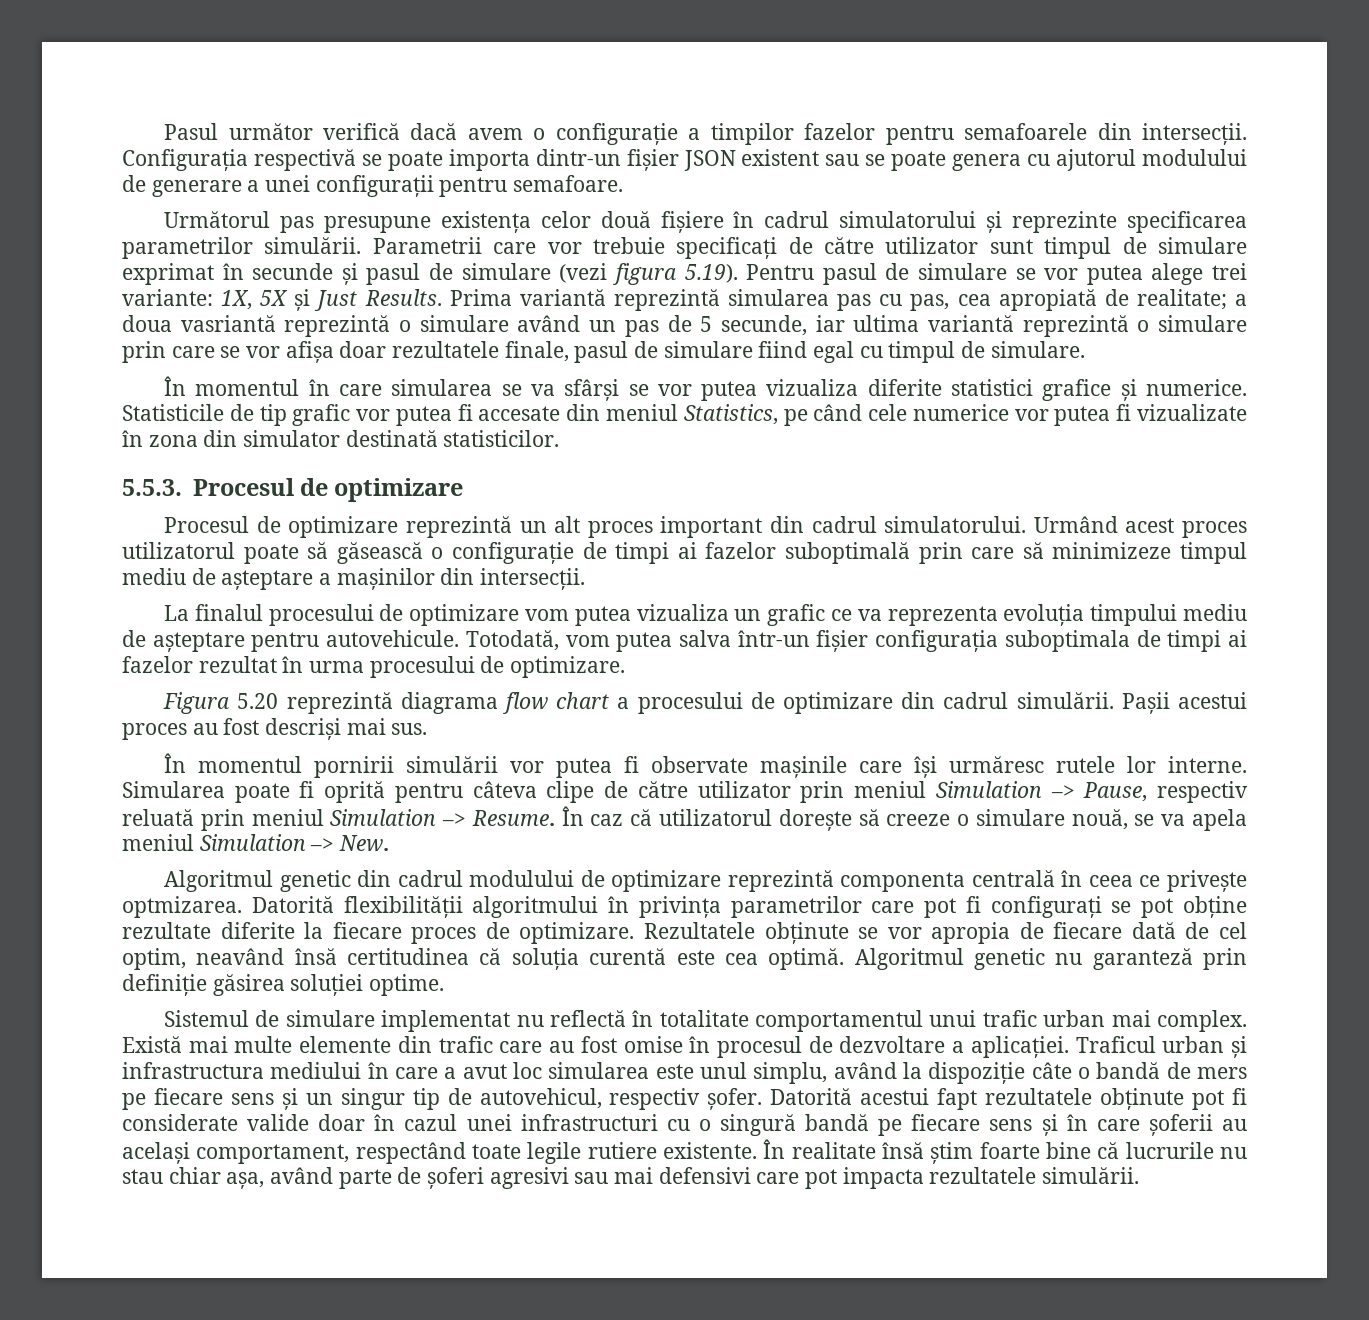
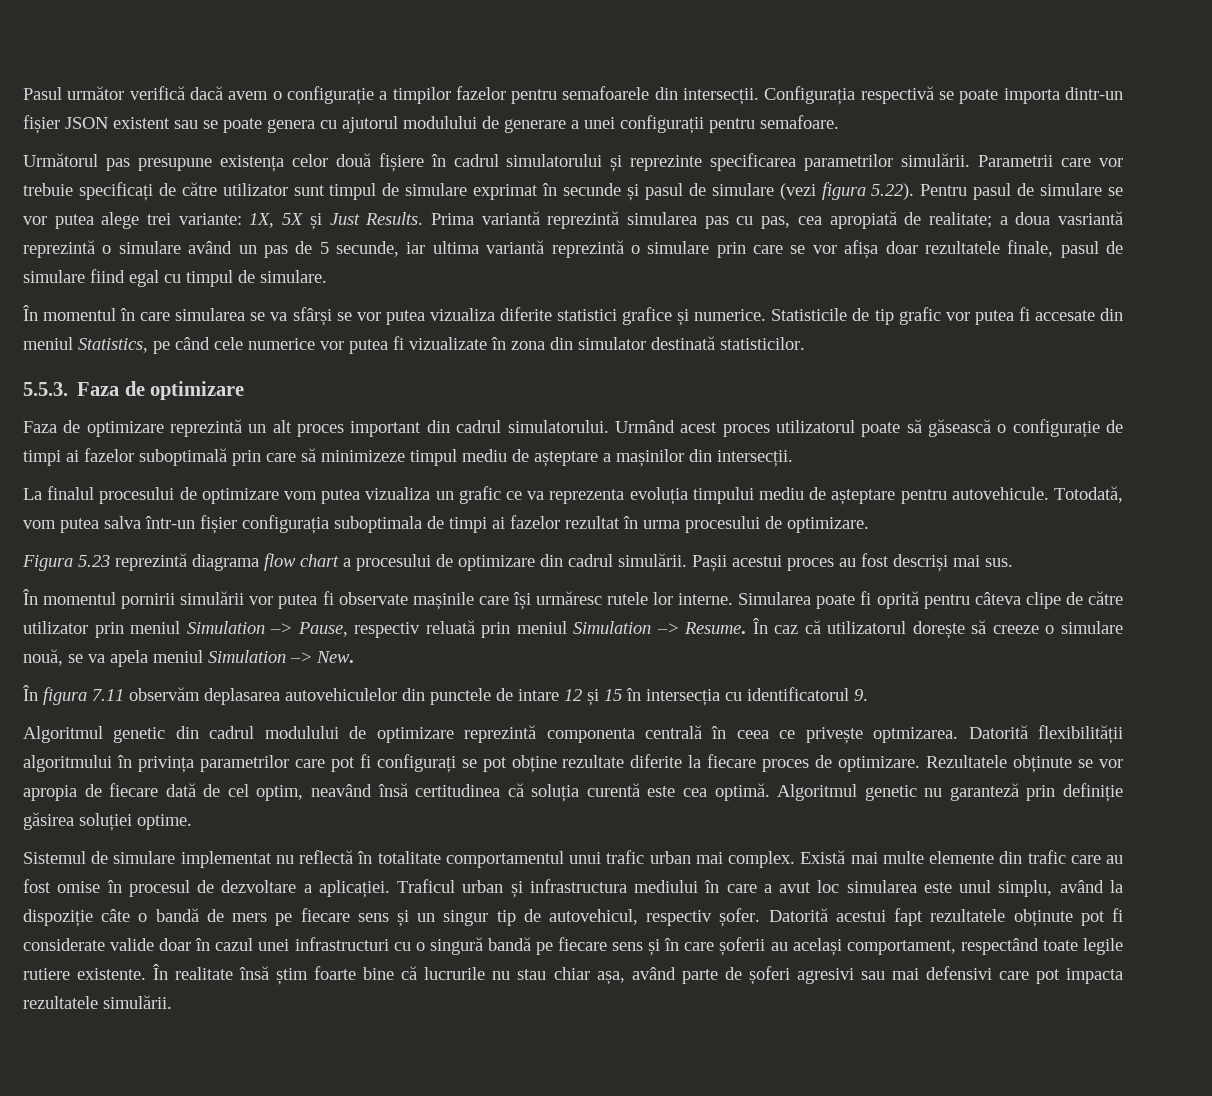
- Parametrii care vor trebuie specificați de către utilizator sunt timpul de simulare exprimat în secunde și pasul de simulare (vezi figura 5.19). Pentru pasul de simulare se vor putea alege trei variante: 1X, 5X și Just Results.
+ Parametrii care vor trebuie specificați de către utilizator sunt timpul de simulare exprimat în secunde și pasul de simulare (vezi figura 5.22). Pentru pasul de simulare se vor putea alege trei variante: 1X, 5X și Just Results.
- 5.5.3. Procesul de optimizare
+ 5.5.3. Faza de optimizare
- Procesul de optimizare reprezintă un alt proces important din cadrul simulatorului.
+ Faza de optimizare reprezintă un alt proces important din cadrul simulatorului.
- Figura 5.20 reprezintă diagrama flow chart a procesului de optimizare din cadrul simulării.
+ Figura 5.23 reprezintă diagrama flow chart a procesului de optimizare din cadrul simulării.
+ În figura 7.11 observăm deplasarea autovehiculelor din punctele de intare 12 și 15 în intersecția cu identificatorul 9.

